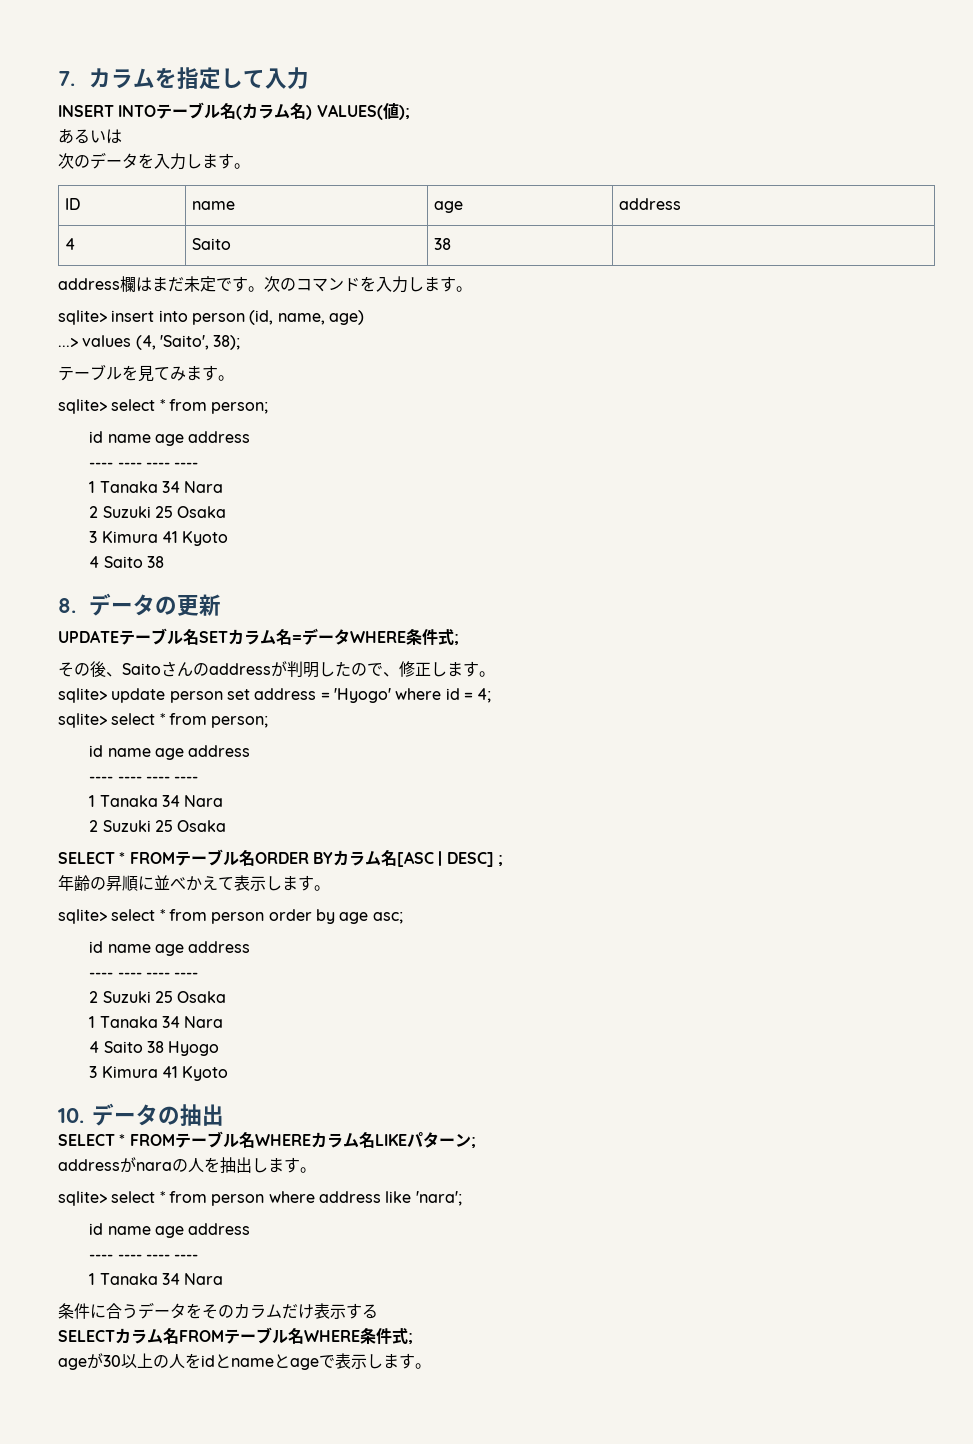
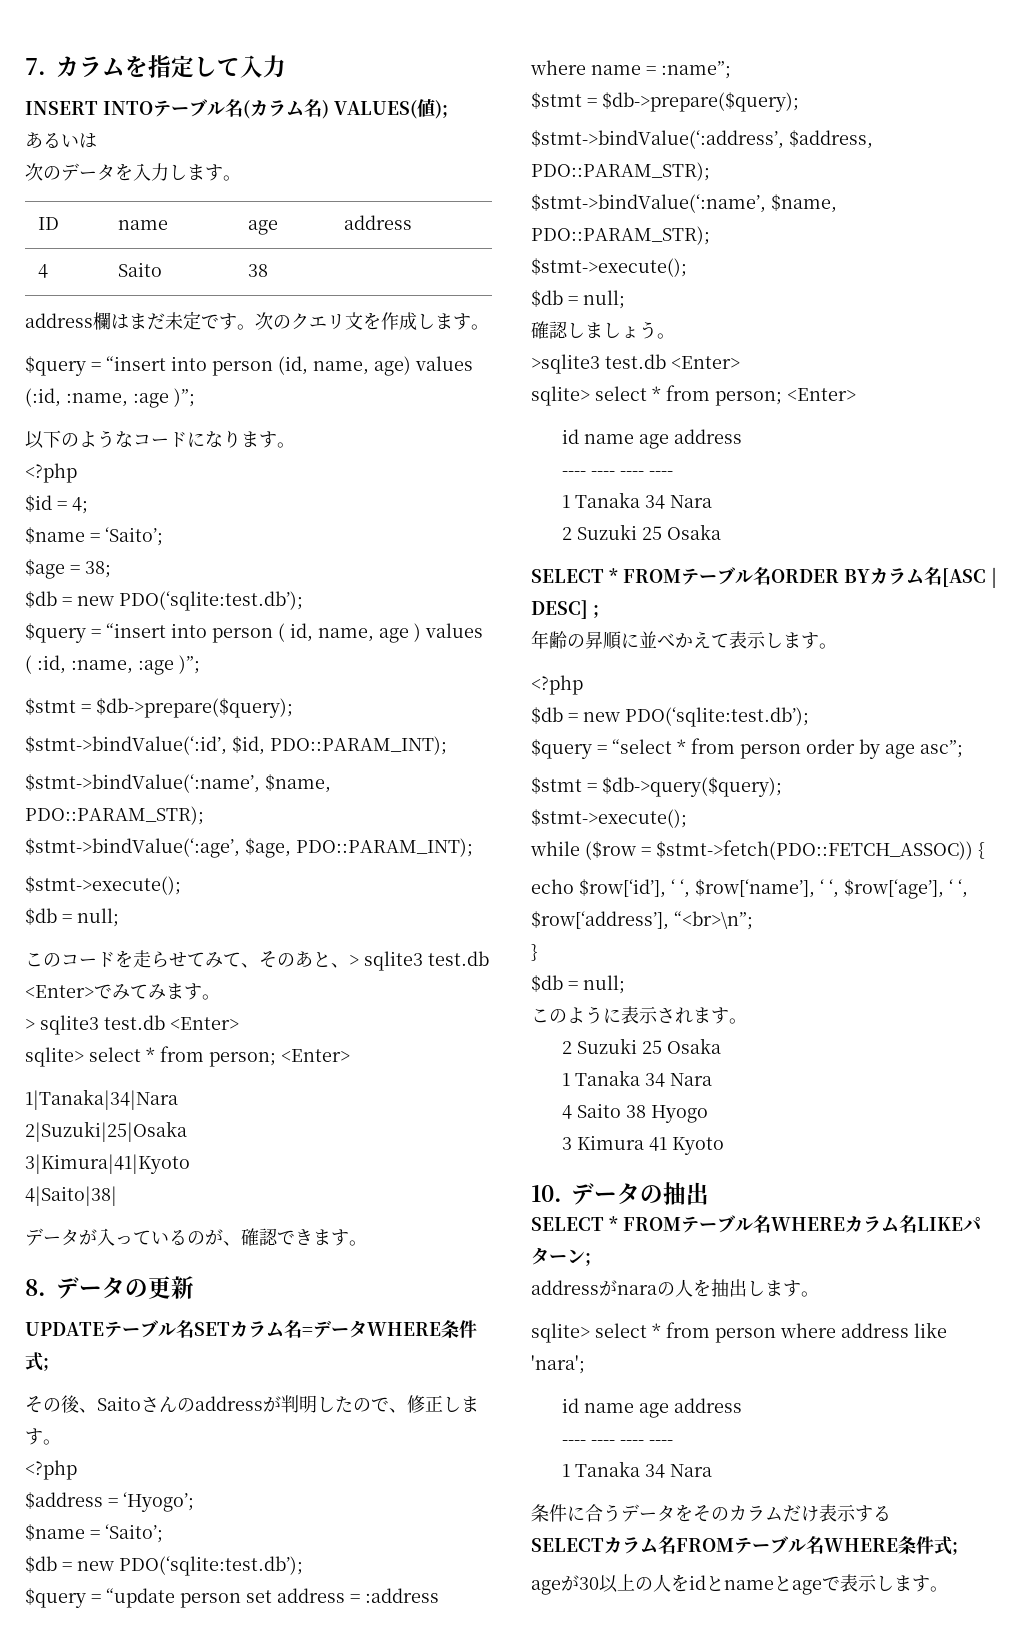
- 次のコマンドを入力します。
- sqlite> insert into person (id, name, age)
- ...> values (4, 'Saito', 38);
- テーブルを見てみます。
- sqlite> select * from person;
- id name age address
- ---- ---- ---- ----
- 1 Tanaka 34 Nara
- 2 Suzuki 25 Osaka
- 3 Kimura 41 Kyoto
- 4 Saito 38
+ 次のクエリ文を作成します。
+ $query = “insert into person (id, name, age) values (:id, :name, :age )”;
+ 以下のようなコードになります。
+ <?php
+ $id = 4;
+ $name = ‘Saito’;
+ $age = 38;
+ $db = new PDO(‘sqlite:test.db’);
+ $query = “insert into person ( id, name, age ) values ( :id, :name, :age )”;
+ $stmt = $db->prepare($query);
+ $stmt->bindValue(‘:id’, $id, PDO::PARAM_INT);
+ $stmt->bindValue(‘:name’, $name, PDO::PARAM_STR);
+ $stmt->bindValue(‘:age’, $age, PDO::PARAM_INT);
+ $stmt->execute();
+ $db = null;
+ このコードを走らせてみて、そのあと、> sqlite3 test.db <Enter>でみてみます。
+ > sqlite3 test.db <Enter>
+ sqlite> select * from person; <Enter>
+ 1|Tanaka|34|Nara
+ 2|Suzuki|25|Osaka
+ 3|Kimura|41|Kyoto
+ 4|Saito|38|
+ データが入っているのが、確認できます。
  その後、Saitoさんのaddressが判明したので、修正します。
- sqlite> update person set address = 'Hyogo' where id = 4;
- sqlite> select * from person;
+ <?php
+ $address = ‘Hyogo’;
+ $name = ‘Saito’;
+ $db = new PDO(‘sqlite:test.db’);
+ $query = “update person set address = :address where name = :name”;
+ $stmt = $db->prepare($query);
+ $stmt->bindValue(‘:address’, $address, PDO::PARAM_STR);
+ $stmt->bindValue(‘:name’, $name, PDO::PARAM_STR);
+ $stmt->execute();
+ $db = null;
+ 確認しましょう。
+ >sqlite3 test.db <Enter>
+ sqlite> select * from person; <Enter>
  年齢の昇順に並べかえて表示します。
- sqlite> select * from person order by age asc;
- id name age address
- ---- ---- ---- ----
+ <?php
+ $db = new PDO(‘sqlite:test.db’);
+ $query = “select * from person order by age asc”;
+ $stmt = $db->query($query);
+ $stmt->execute();
+ while ($row = $stmt->fetch(PDO::FETCH_ASSOC)) {
+ echo $row[‘id’], ‘ ‘, $row[‘name’], ‘ ‘, $row[‘age’], ‘ ‘, $row[‘address’], “<br>\n”;
+ }
+ $db = null;
+ このように表示されます。

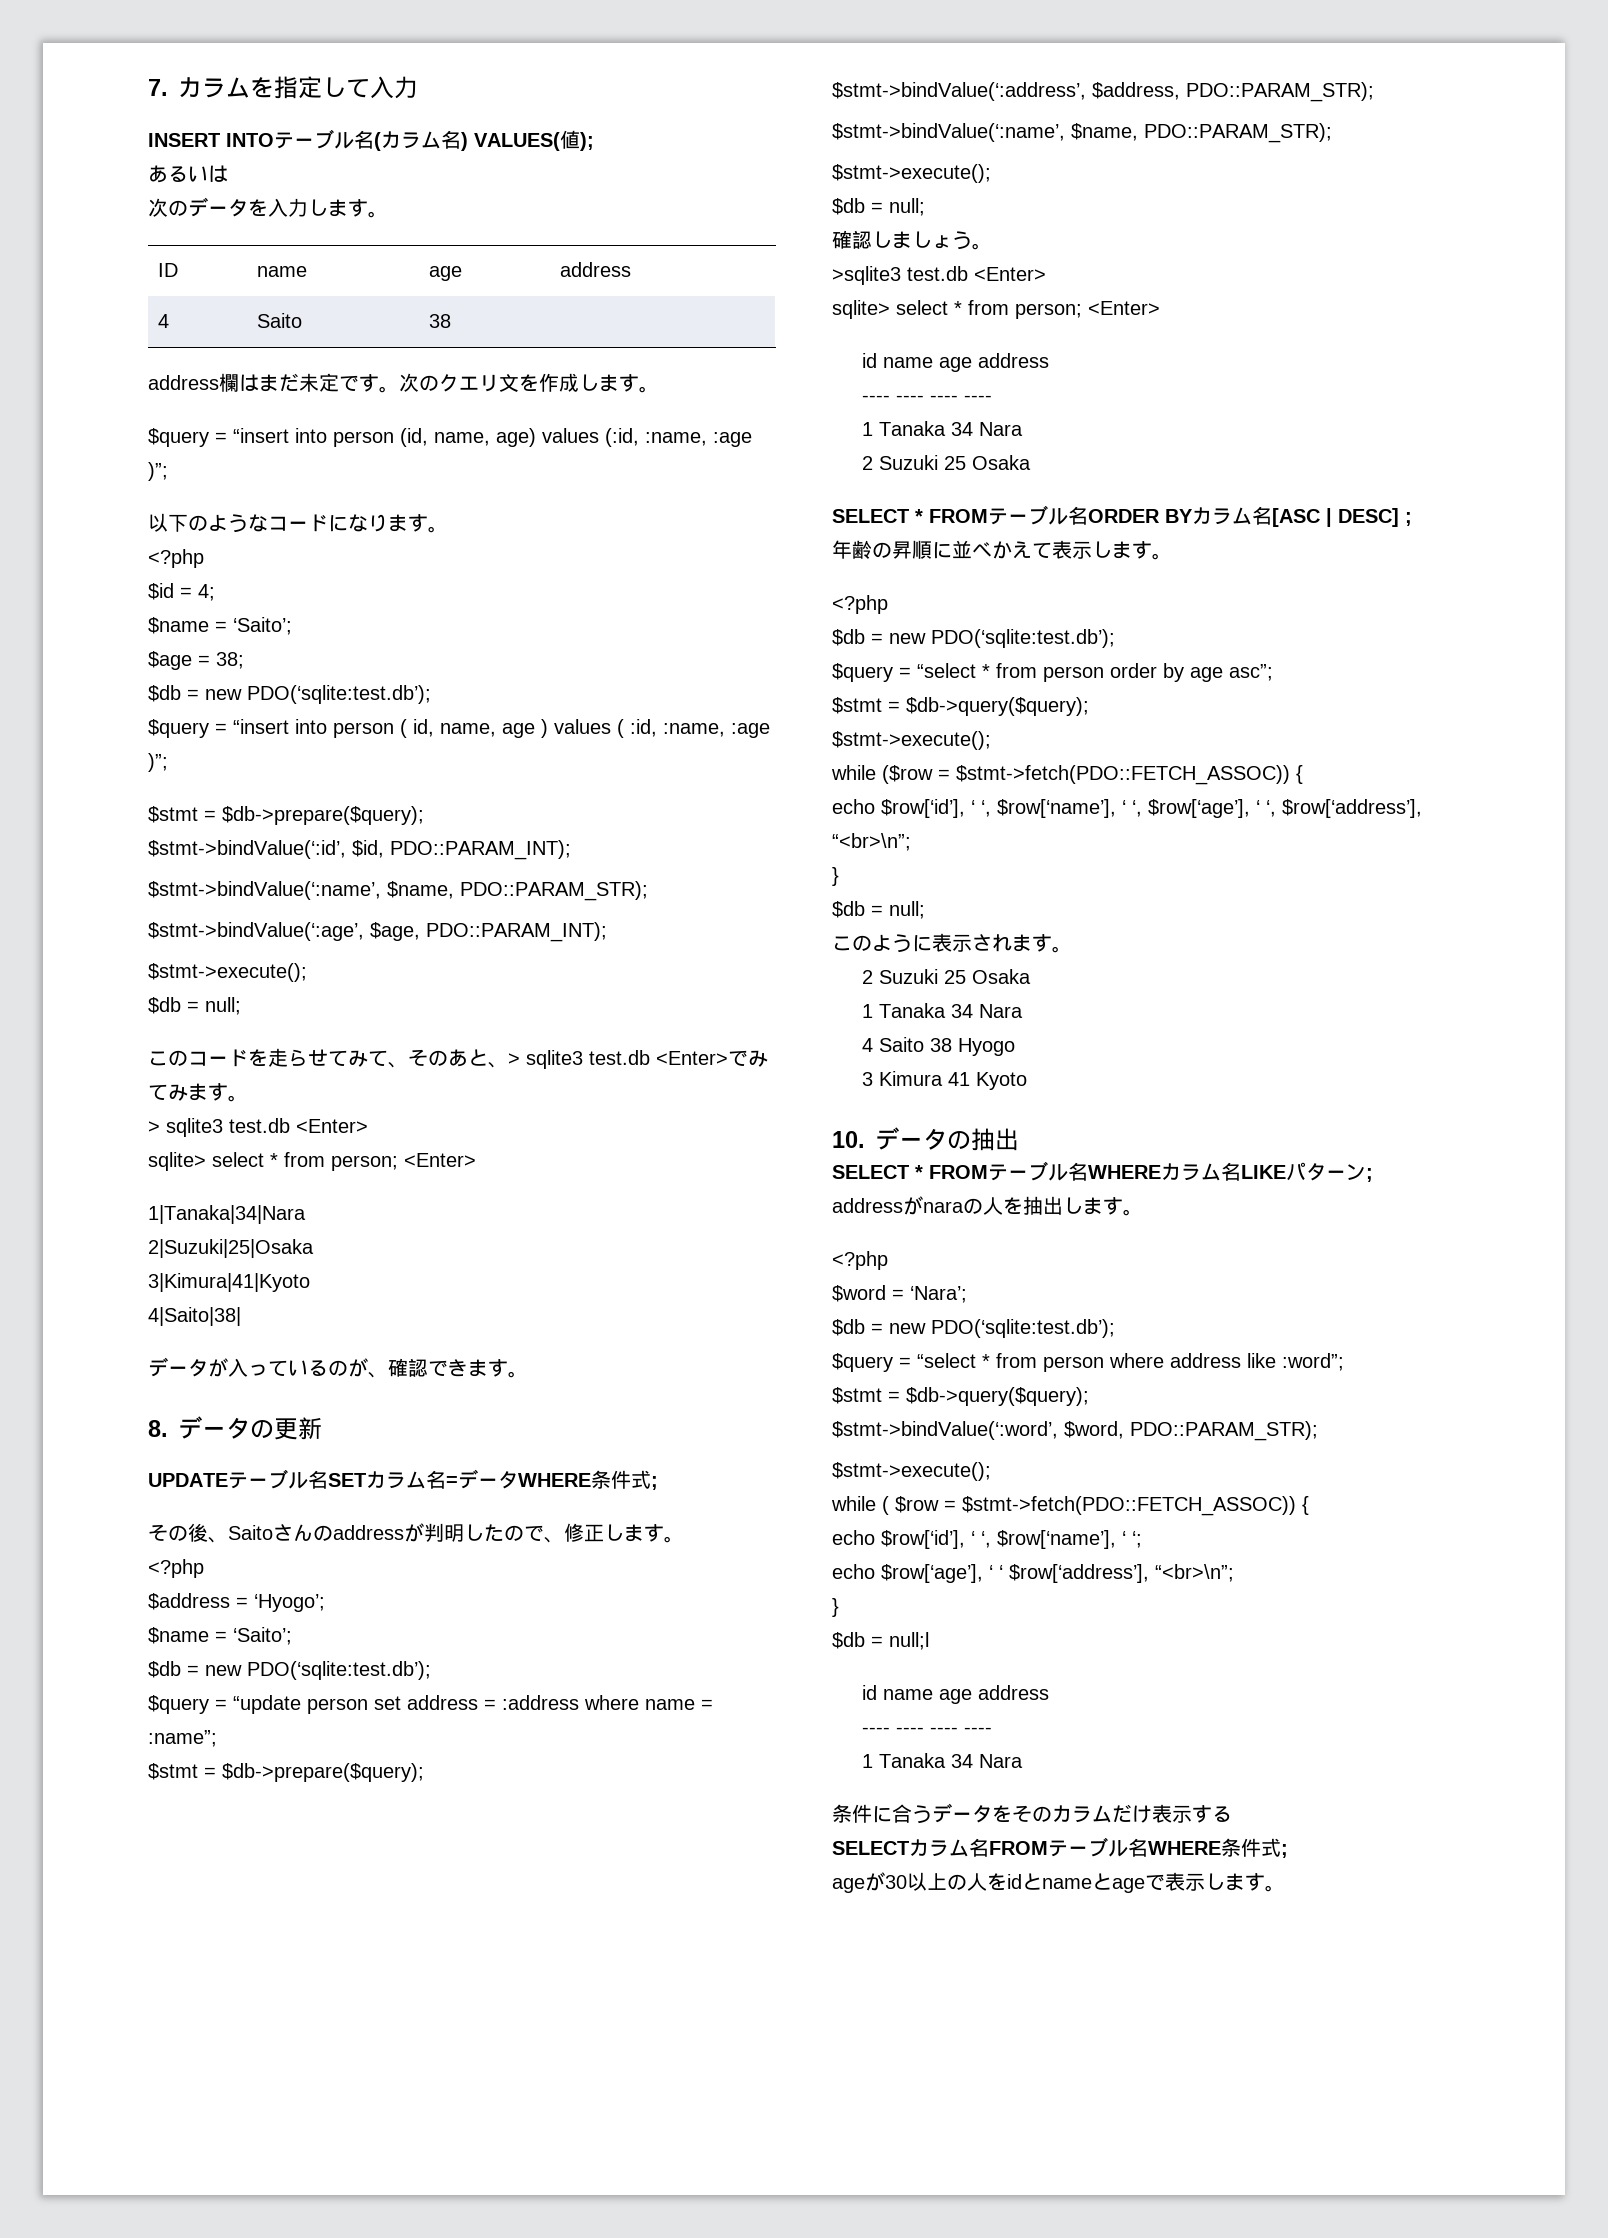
  addressがnaraの人を抽出します。
- sqlite> select * from person where address like 'nara';
+ <?php
+ $word = ‘Nara’;
+ $db = new PDO(‘sqlite:test.db’);
+ $query = “select * from person where address like :word”;
+ $stmt = $db->query($query);
+ $stmt->bindValue(‘:word’, $word, PDO::PARAM_STR);
+ $stmt->execute();
+ while ( $row = $stmt->fetch(PDO::FETCH_ASSOC)) {
+ echo $row[‘id’], ‘ ‘, $row[‘name’], ‘ ‘;
+ echo $row[‘age’], ‘ ‘ $row[‘address’], “<br>\n”;
+ }
+ $db = null;l

